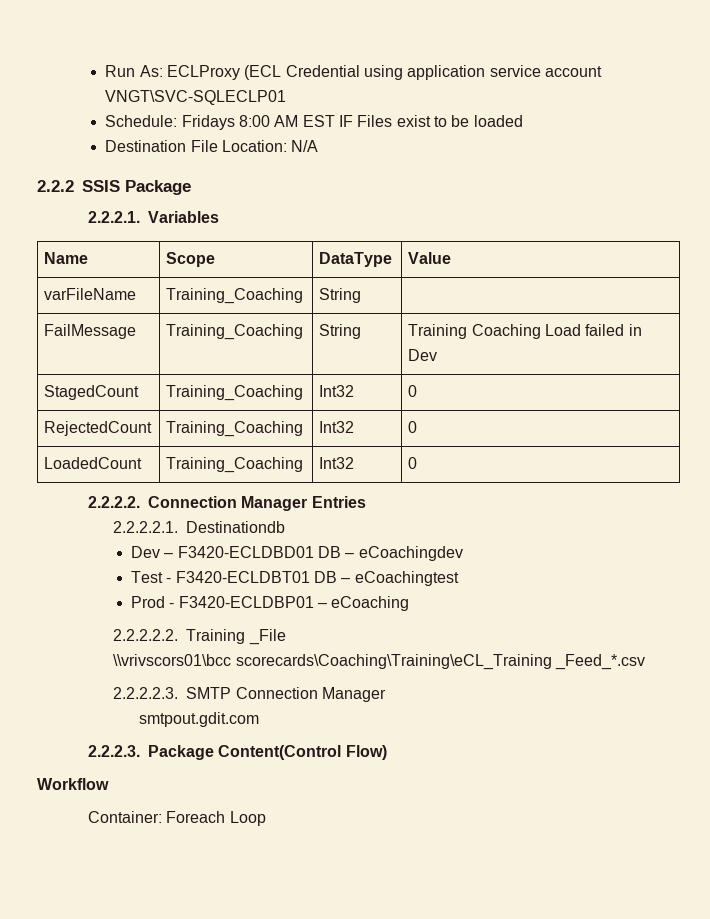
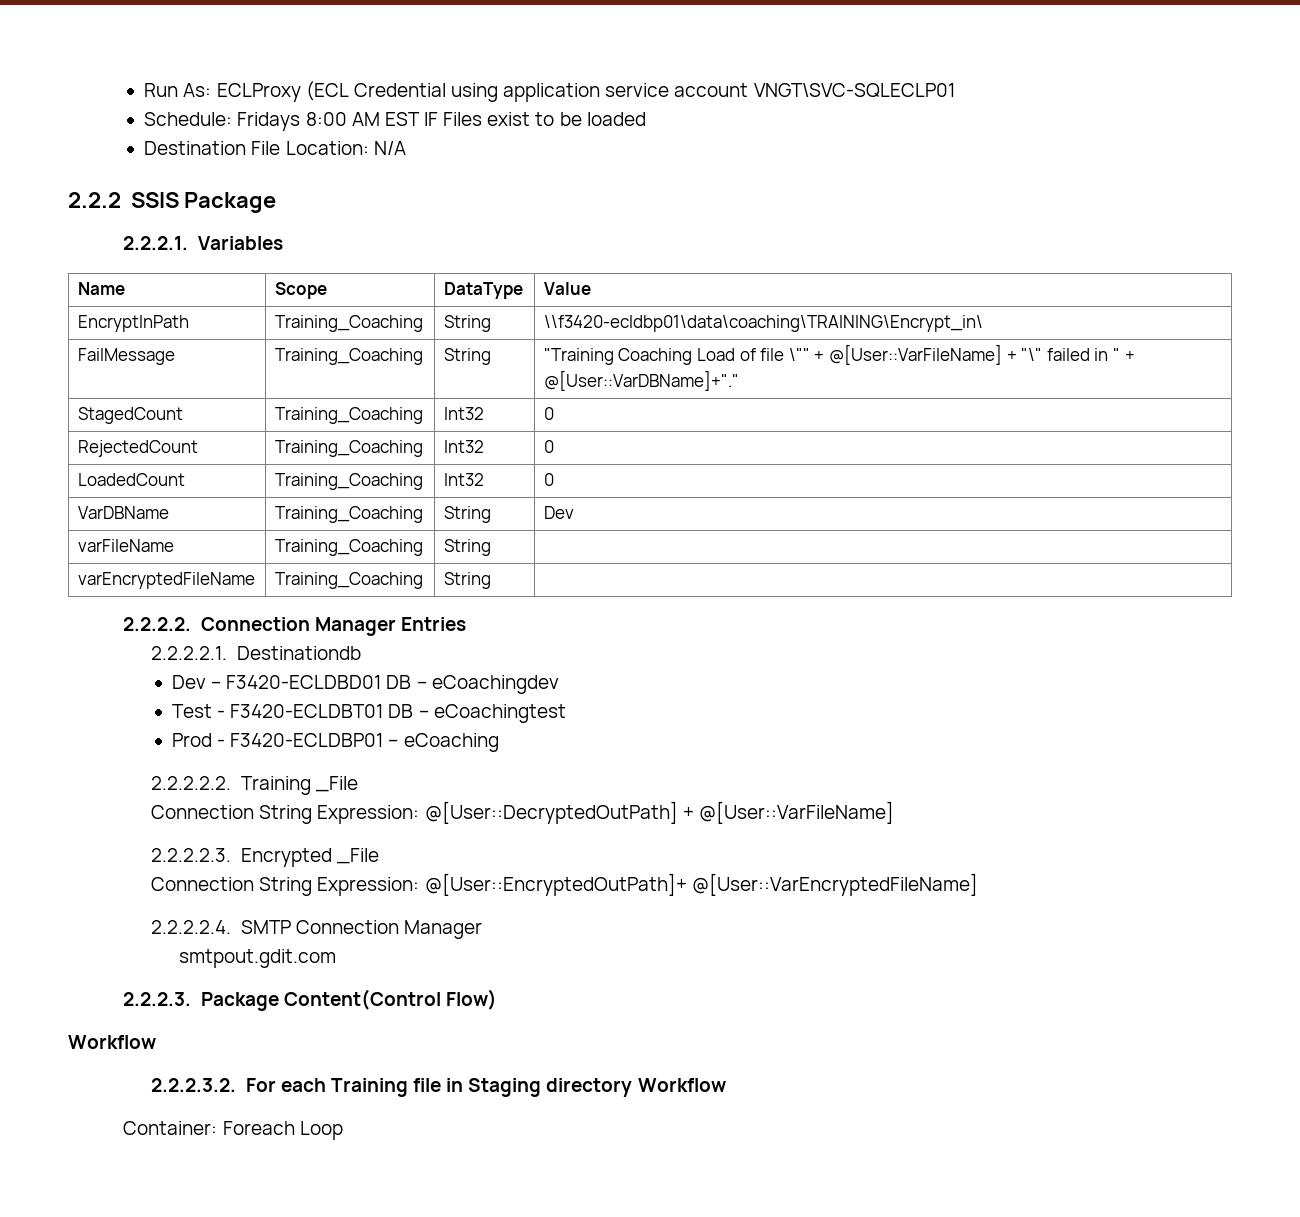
- varFileName | Training_Coaching | String |
+ EncryptInPath | Training_Coaching | String | \\f3420-ecldbp01\data\coaching\TRAINING\Encrypt_in\
- FailMessage | Training_Coaching | String | Training Coaching Load failed in Dev
+ FailMessage | Training_Coaching | String | "Training Coaching Load of file \"" + @[User::VarFileName] + "\" failed in " + @[User::VarDBName]+"."
+ VarDBName | Training_Coaching | String | Dev
+ varFileName | Training_Coaching | String |
+ varEncryptedFileName | Training_Coaching | String |
- \\vrivscors01\bcc scorecards\Coaching\Training\eCL_Training _Feed_*.csv
- 2.2.2.2.3. SMTP Connection Manager
+ Connection String Expression: @[User::DecryptedOutPath] + @[User::VarFileName]
+ 2.2.2.2.3. Encrypted _File
+ Connection String Expression: @[User::EncryptedOutPath]+ @[User::VarEncryptedFileName]
+ 2.2.2.2.4. SMTP Connection Manager
+ 2.2.2.3.2. For each Training file in Staging directory Workflow

